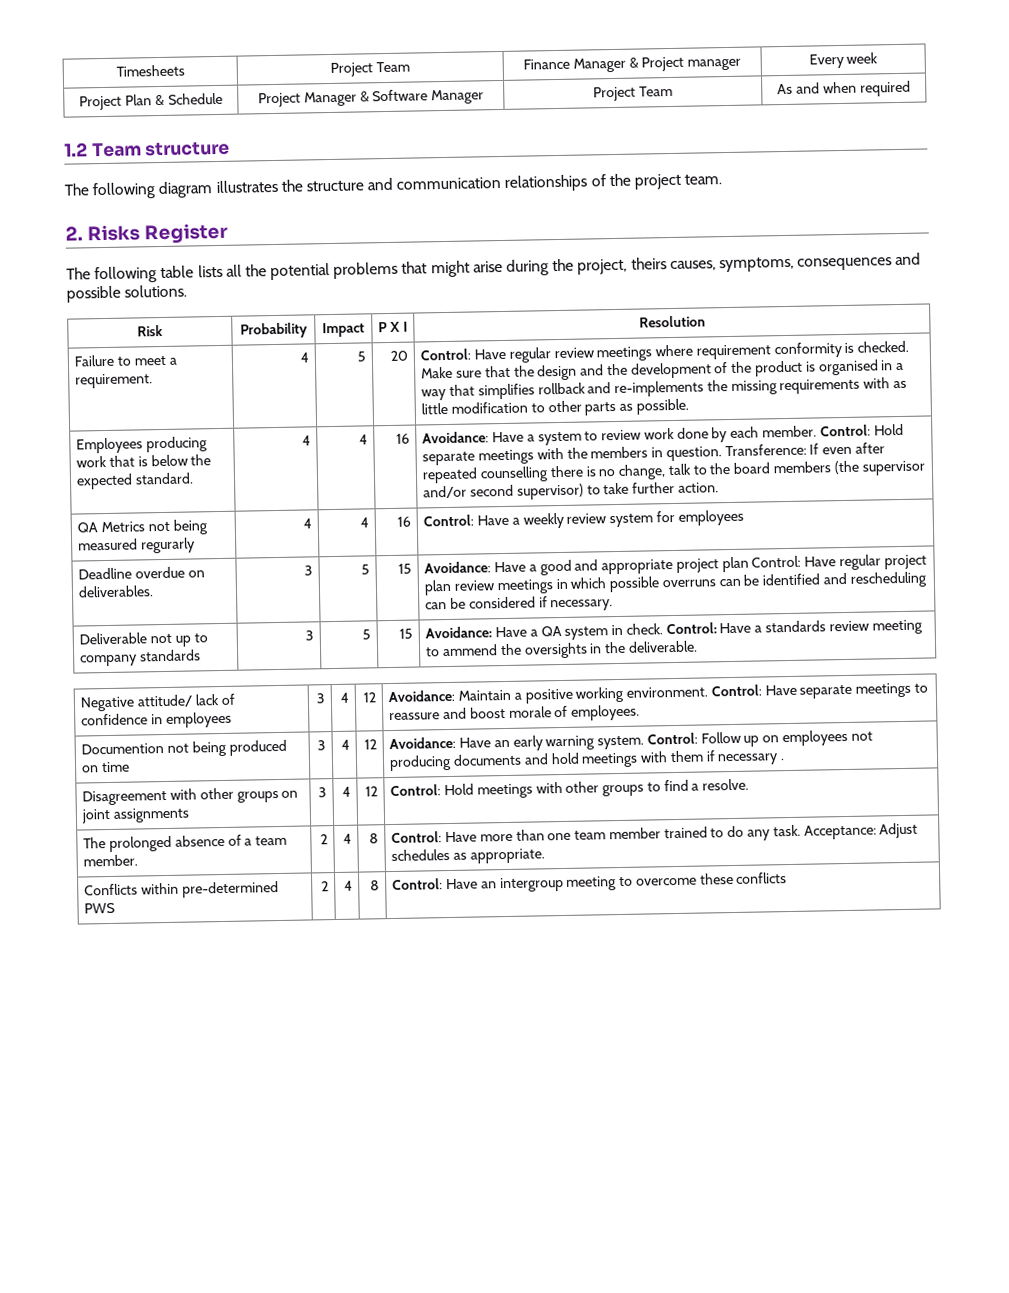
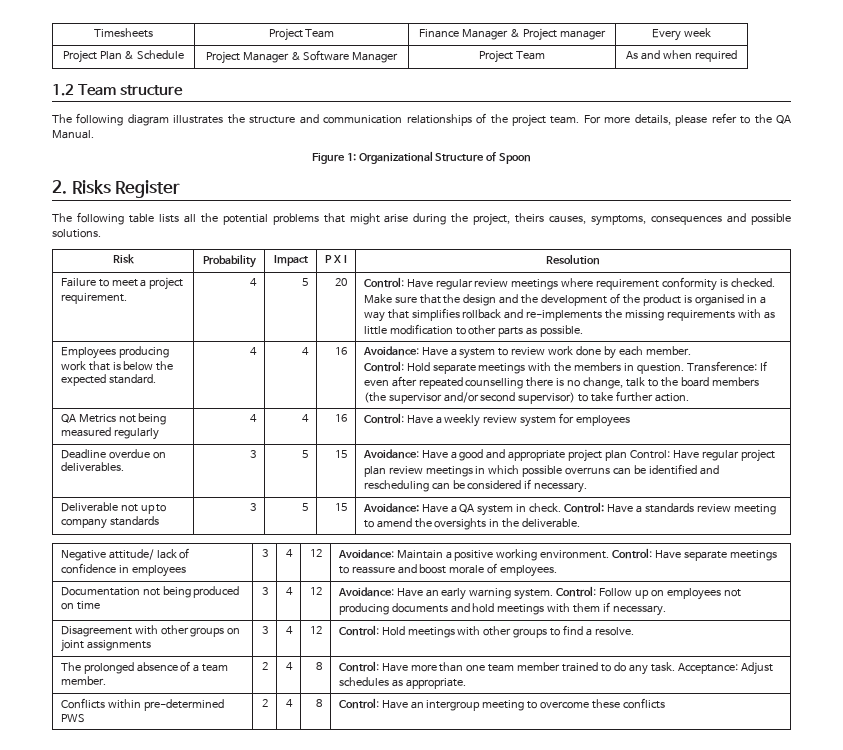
+ For more details, please refer to the QA Manual.
+ Figure 1: Organizational Structure of Spoon
- Failure to meet a requirement.
+ Failure to meet a project requirement.
- Avoidance: Have a system to review work done by each member. Control: Hold separate meetings with the members in question.
+ Avoidance: Have a system to review work done by each member.
+ Control: Hold separate meetings with the members in question.
- QA Metrics not being measured regurarly | 4 | 4 | 16 | Control: Have a weekly review system for employees
+ QA Metrics not being measured regularly | 4 | 4 | 16 | Control: Have a weekly review system for employees
- Deliverable not up to company standards | 3 | 5 | 15 | Avoidance: Have a QA system in check. Control: Have a standards review meeting to ammend the oversights in the deliverable.
+ Deliverable not up to company standards | 3 | 5 | 15 | Avoidance: Have a QA system in check. Control: Have a standards review meeting to amend the oversights in the deliverable.
- Documention not being produced on time | 3 | 4 | 12 | Avoidance: Have an early warning system. Control: Follow up on employees not producing documents and hold meetings with them if necessary .
+ Documentation not being produced on time | 3 | 4 | 12 | Avoidance: Have an early warning system. Control: Follow up on employees not producing documents and hold meetings with them if necessary.

